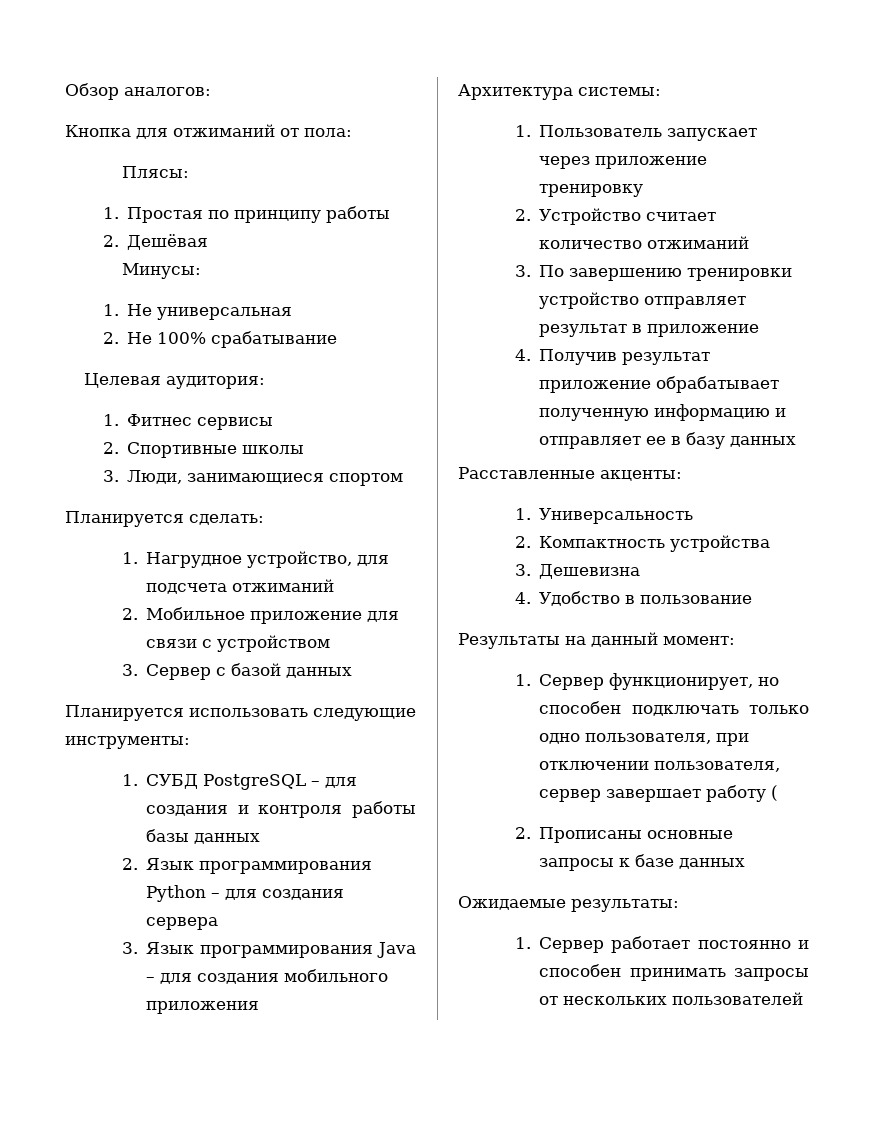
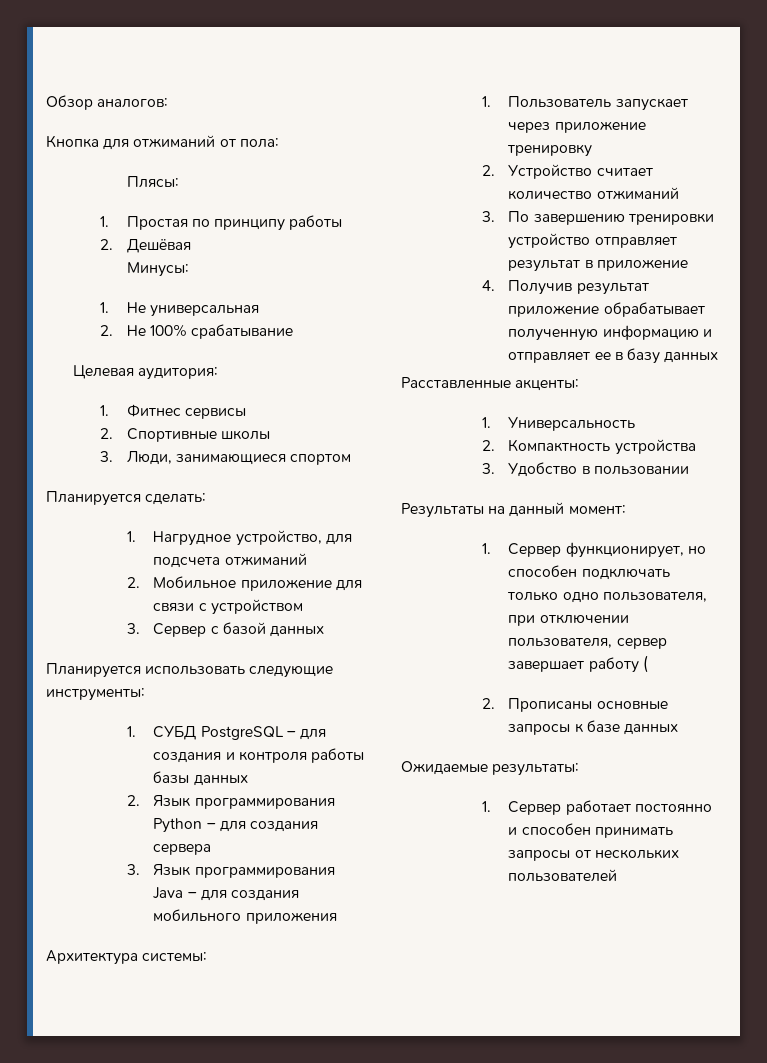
- 3. Дешевизна
- 4. Удобство в пользование
+ 3. Удобство в пользовании

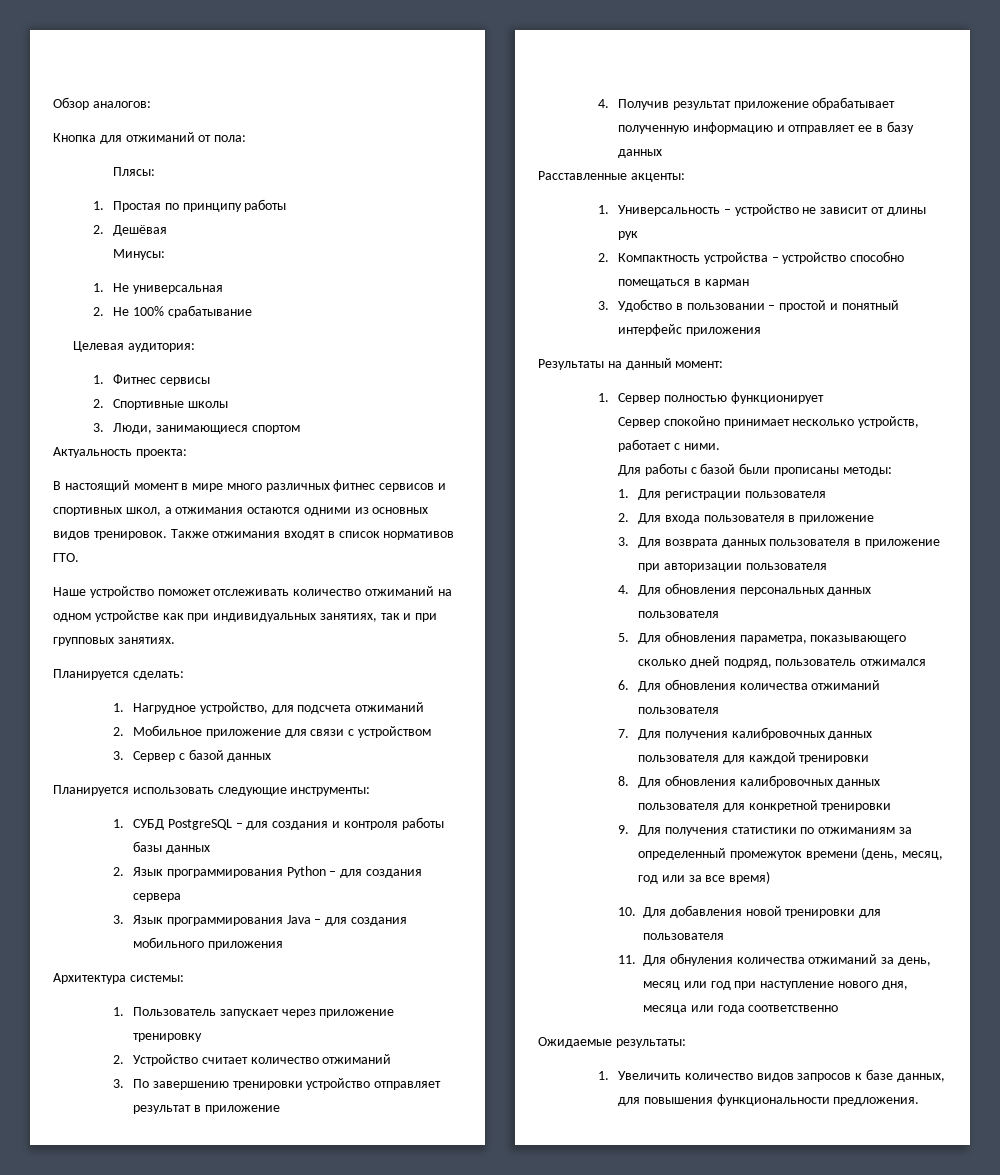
+ Актуальность проекта:
+ В настоящий момент в мире много различных фитнес сервисов и спортивных школ, а отжимания остаются одними из основных видов тренировок. Также отжимания входят в список нормативов ГТО.
+ Наше устройство поможет отслеживать количество отжиманий на одном устройстве как при индивидуальных занятиях, так и при групповых занятиях.
- 1. Универсальность
- 2. Компактность устройства
- 3. Удобство в пользовании
+ 1. Универсальность – устройство не зависит от длины рук
+ 2. Компактность устройства – устройство способно помещаться в карман
+ 3. Удобство в пользовании – простой и понятный интерфейс приложения
- 1. Сервер функционирует, но способен подключать только одно пользователя, при отключении пользователя, сервер завершает работу (
- 2. Прописаны основные запросы к базе данных
+ 1. Сервер полностью функционирует
+ Сервер спокойно принимает несколько устройств, работает с ними.
+ Для работы с базой были прописаны методы:
+ 1. Для регистрации пользователя
+ 2. Для входа пользователя в приложение
+ 3. Для возврата данных пользователя в приложение при авторизации пользователя
+ 4. Для обновления персональных данных пользователя
+ 5. Для обновления параметра, показывающего сколько дней подряд, пользователь отжимался
+ 6. Для обновления количества отжиманий пользователя
+ 7. Для получения калибровочных данных пользователя для каждой тренировки
+ 8. Для обновления калибровочных данных пользователя для конкретной тренировки
+ 9. Для получения статистики по отжиманиям за определенный промежуток времени (день, месяц, год или за все время)
+ 10. Для добавления новой тренировки для пользователя
+ 11. Для обнуления количества отжиманий за день, месяц или год при наступление нового дня, месяца или года соответственно
  Ожидаемые результаты:
- 1. Сервер работает постоянно и способен принимать запросы от нескольких пользователей
+ 1. Увеличить количество видов запросов к базе данных, для повышения функциональности предложения.

